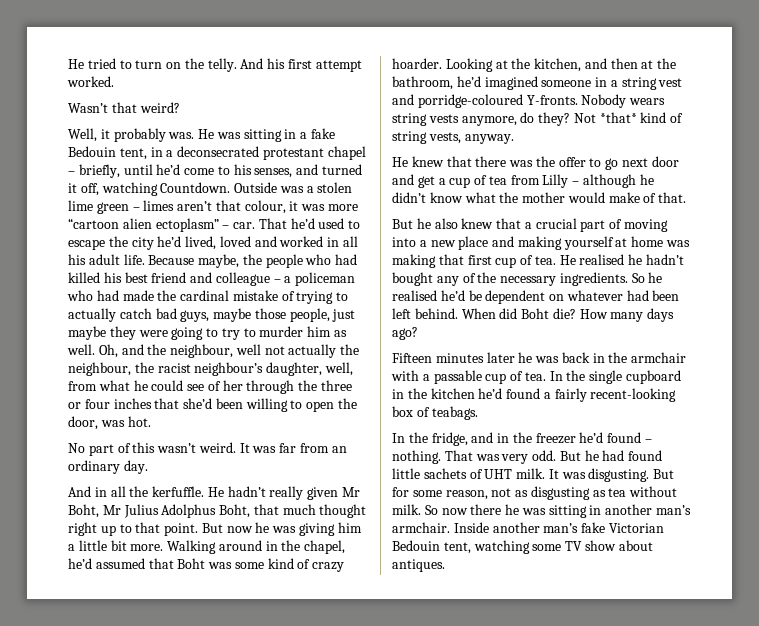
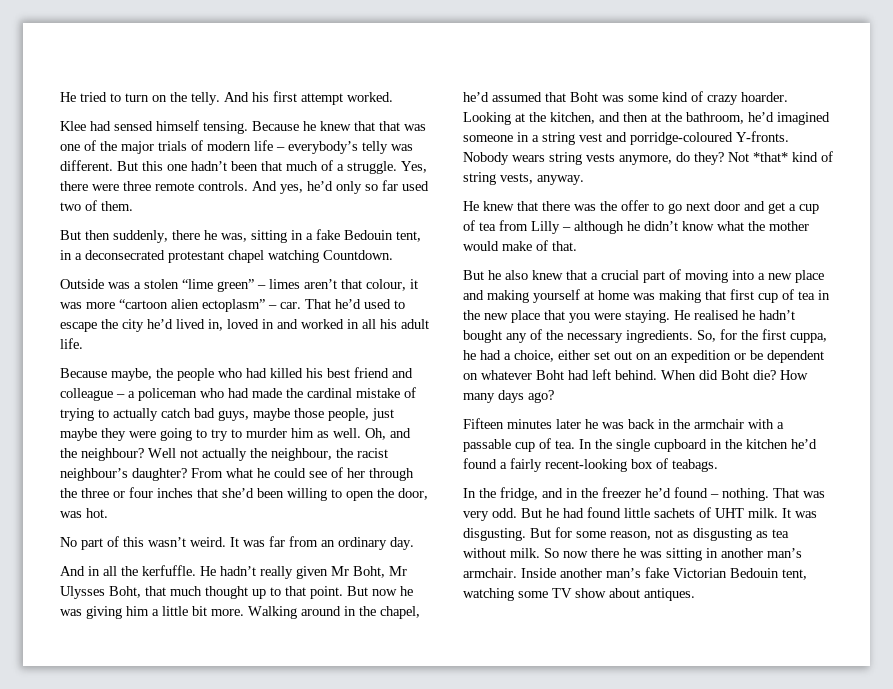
- Wasn’t that weird?
- Well, it probably was. He was sitting in a fake Bedouin tent, in a deconsecrated protestant chapel – briefly, until he’d come to his senses, and turned it off, watching Countdown. Outside was a stolen lime green – limes aren’t that colour, it was more “cartoon alien ectoplasm” – car.
+ Klee had sensed himself tensing. Because he knew that that was one of the major trials of modern life – everybody’s telly was different. But this one hadn’t been that much of a struggle. Yes, there were three remote controls. And yes, he’d only so far used two of them.
+ But then suddenly, there he was, sitting in a fake Bedouin tent, in a deconsecrated protestant chapel watching Countdown.
+ Outside was a stolen “lime green” – limes aren’t that colour, it was more “cartoon alien ectoplasm” – car.
- That he’d used to escape the city he’d lived, loved and worked in all his adult life. Because maybe, the people who had killed his best friend and colleague – a policeman who had made the cardinal mistake of trying to actually catch bad guys, maybe those people, just maybe they were going to try to murder him as well.
+ That he’d used to escape the city he’d lived in, loved in and worked in all his adult life.
+ Because maybe, the people who had killed his best friend and colleague – a policeman who had made the cardinal mistake of trying to actually catch bad guys, maybe those people, just maybe they were going to try to murder him as well.
- Oh, and the neighbour, well not actually the neighbour, the racist neighbour’s daughter, well, from what he could see of her through the three or four inches that she’d been willing to open the door, was hot.
+ Oh, and the neighbour? Well not actually the neighbour, the racist neighbour’s daughter? From what he could see of her through the three or four inches that she’d been willing to open the door, was hot.
- He hadn’t really given Mr Boht, Mr Julius Adolphus Boht, that much thought right up to that point.
+ He hadn’t really given Mr Boht, Mr Ulysses Boht, that much thought up to that point.
- But he also knew that a crucial part of moving into a new place and making yourself at home was making that first cup of tea.
+ But he also knew that a crucial part of moving into a new place and making yourself at home was making that first cup of tea in the new place that you were staying.
- So he realised he’d be dependent on whatever had been left behind.
+ So, for the first cuppa, he had a choice, either set out on an expedition or be dependent on whatever Boht had left behind.

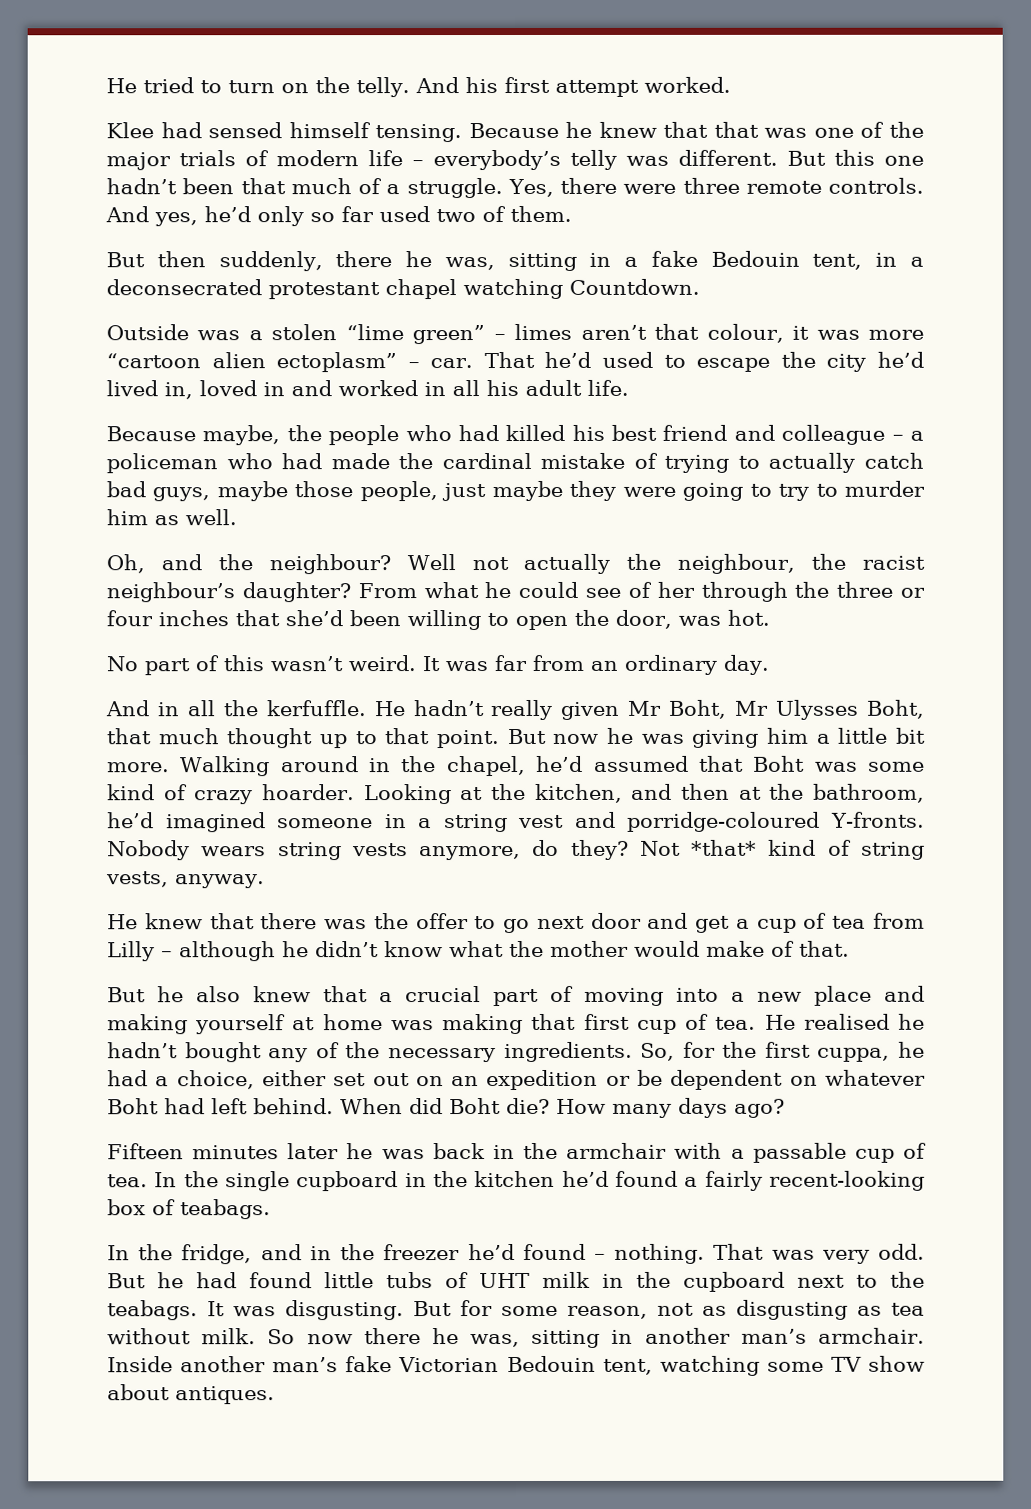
- Because maybe, the people who had killed his best friend and colleague – a policeman who had made the cardinal mistake of trying to actually catch bad guys, maybe those people, just maybe they were going to try to murder him as well. Oh, and the neighbour?
+ Because maybe, the people who had killed his best friend and colleague – a policeman who had made the cardinal mistake of trying to actually catch bad guys, maybe those people, just maybe they were going to try to murder him as well.
+ Oh, and the neighbour?
- But he also knew that a crucial part of moving into a new place and making yourself at home was making that first cup of tea in the new place that you were staying.
+ But he also knew that a crucial part of moving into a new place and making yourself at home was making that first cup of tea.
- But he had found little sachets of UHT milk.
+ But he had found little tubs of UHT milk in the cupboard next to the teabags.
- So now there he was sitting in another man’s armchair.
+ So now there he was, sitting in another man’s armchair.

